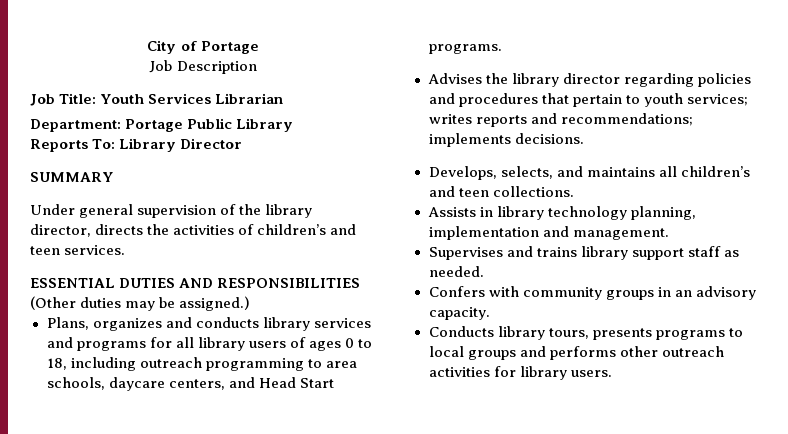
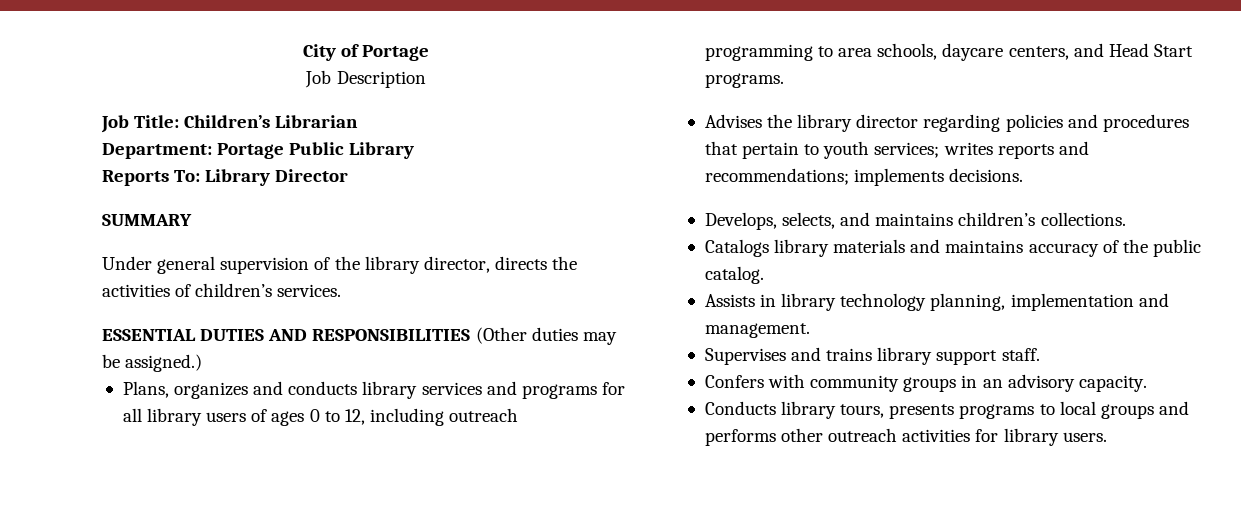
- Job Title: Youth Services Librarian
+ Job Title: Children’s Librarian
- Under general supervision of the library director, directs the activities of children’s and teen services.
+ Under general supervision of the library director, directs the activities of children’s services.
- Plans, organizes and conducts library services and programs for all library users of ages 0 to 18, including outreach programming to area schools, daycare centers, and Head Start programs.
+ Plans, organizes and conducts library services and programs for all library users of ages 0 to 12, including outreach programming to area schools, daycare centers, and Head Start programs.
- Develops, selects, and maintains all children’s and teen collections.
+ Develops, selects, and maintains children’s collections.
+ Catalogs library materials and maintains accuracy of the public catalog.
- Supervises and trains library support staff as needed.
+ Supervises and trains library support staff.

